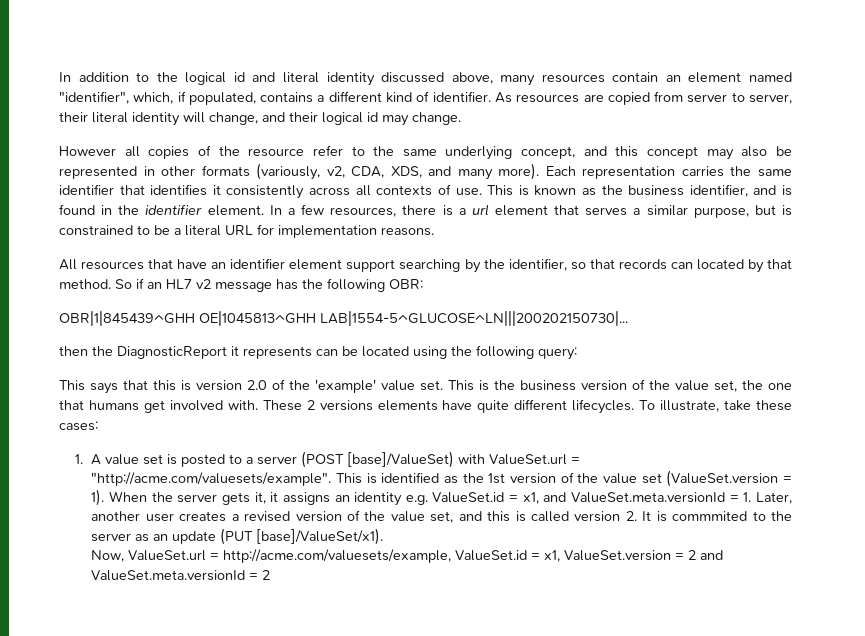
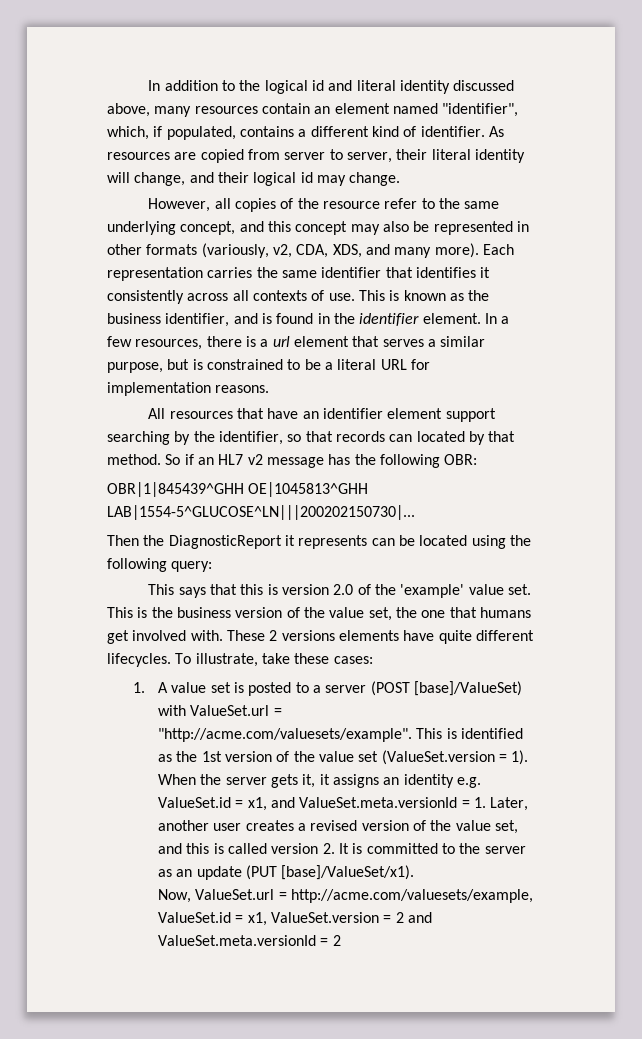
- However all copies of the resource refer to the same underlying concept, and this concept may also be represented in other formats (variously, v2, CDA, XDS, and many more).
+ However, all copies of the resource refer to the same underlying concept, and this concept may also be represented in other formats (variously, v2, CDA, XDS, and many more).
- then the DiagnosticReport it represents can be located using the following query:
+ Then the DiagnosticReport it represents can be located using the following query:
- When the server gets it, it assigns an identity e.g. ValueSet.id = x1, and ValueSet.meta.versionId = 1. Later, another user creates a revised version of the value set, and this is called version 2. It is commmited to the server as an update (PUT [base]/ValueSet/x1).
+ When the server gets it, it assigns an identity e.g. ValueSet.id = x1, and ValueSet.meta.versionId = 1. Later, another user creates a revised version of the value set, and this is called version 2. It is committed to the server as an update (PUT [base]/ValueSet/x1).

